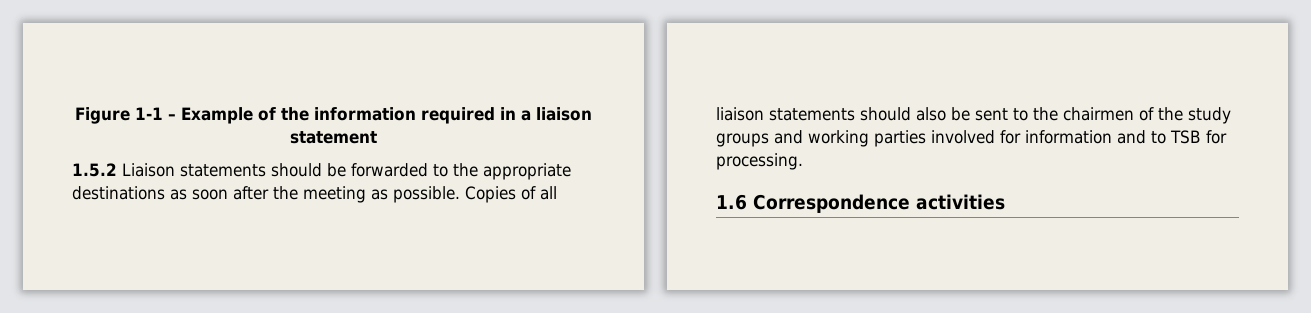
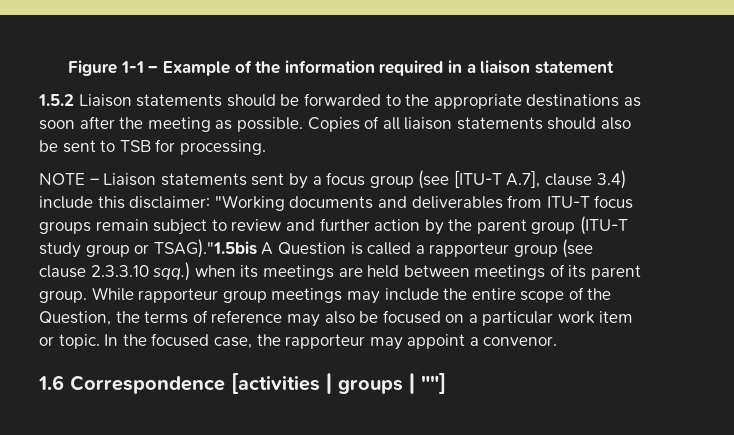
- Copies of all liaison statements should also be sent to the chairmen of the study groups and working parties involved for information and to TSB for processing.
- 1.6 Correspondence activities
+ Copies of all liaison statements should also be sent to TSB for processing.
+ NOTE – Liaison statements sent by a focus group (see [ITU-T A.7], clause 3.4) include this disclaimer: "Working documents and deliverables from ITU-T focus groups remain subject to review and further action by the parent group (ITU-T study group or TSAG)."1.5bis A Question is called a rapporteur group (see clause 2.3.3.10 sqq.) when its meetings are held between meetings of its parent group. While rapporteur group meetings may include the entire scope of the Question, the terms of reference may also be focused on a particular work item or topic. In the focused case, the rapporteur may appoint a convenor.
+ 1.6 Correspondence [activities | groups | ""]

